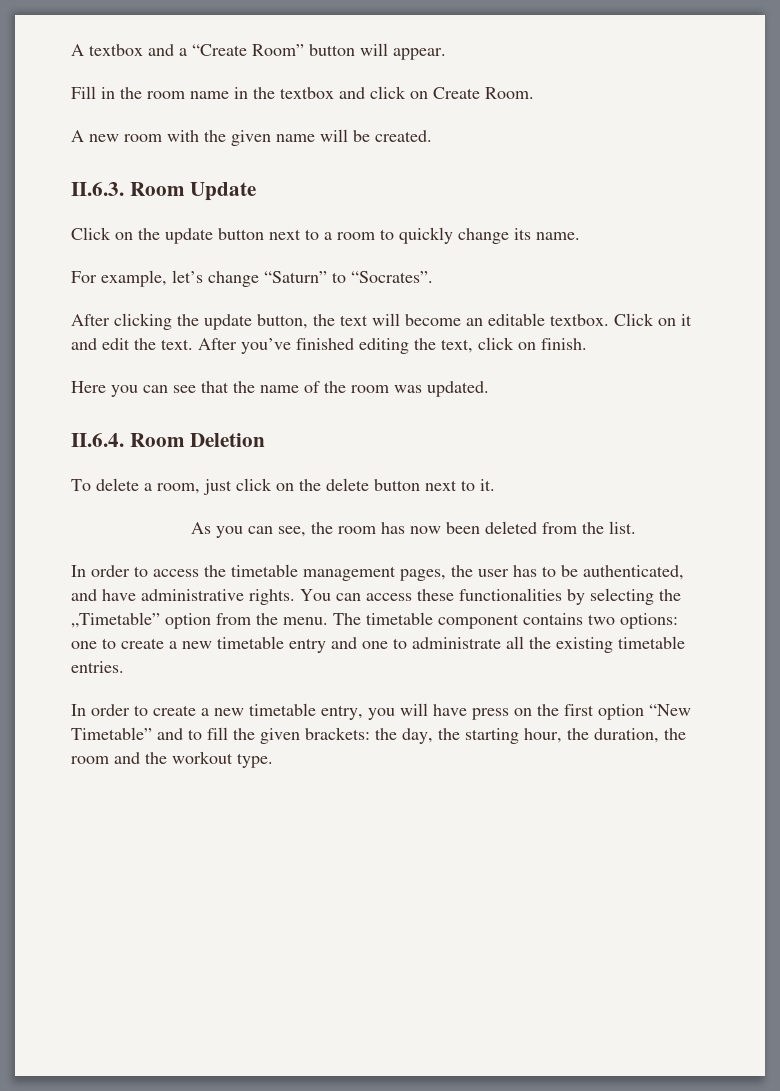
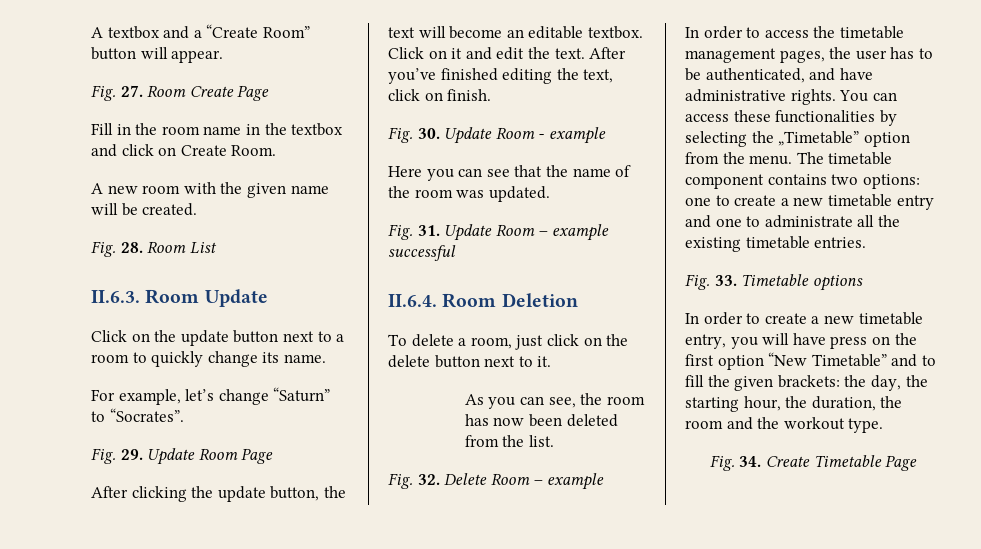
+ Fig. 27. Room Create Page
+ Fig. 28. Room List
+ Fig. 29. Update Room Page
+ Fig. 30. Update Room - example
+ Fig. 31. Update Room – example successful
+ Fig. 32. Delete Room – example
+ Fig. 33. Timetable options
+ Fig. 34. Create Timetable Page

